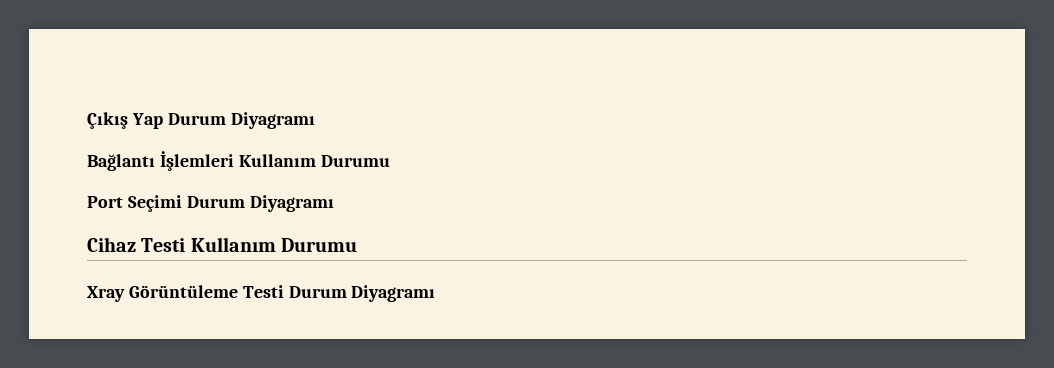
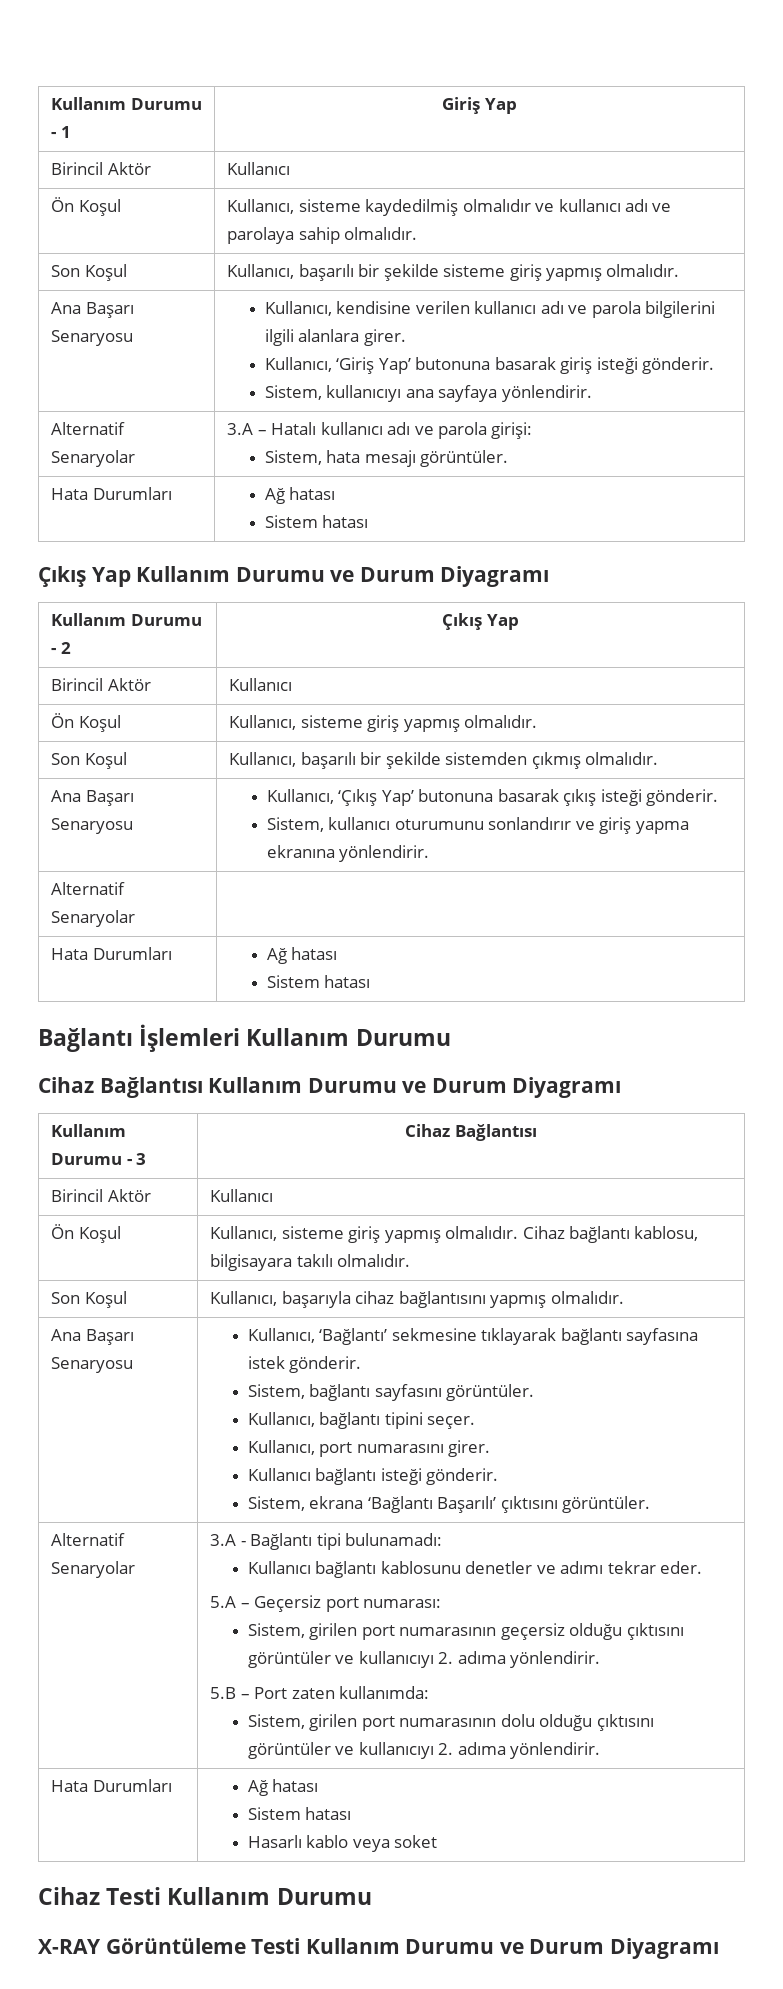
- Çıkış Yap Durum Diyagramı
+ Kullanım Durumu - 1 | Giriş Yap
+ Birincil Aktör | Kullanıcı
+ Ön Koşul | Kullanıcı, sisteme kaydedilmiş olmalıdır ve kullanıcı adı ve parolaya sahip olmalıdır.
+ Son Koşul | Kullanıcı, başarılı bir şekilde sisteme giriş yapmış olmalıdır.
+ Ana Başarı Senaryosu | Kullanıcı, kendisine verilen kullanıcı adı ve parola bilgilerini ilgili alanlara girer.
+ Kullanıcı, ‘Giriş Yap’ butonuna basarak giriş isteği gönderir.
+ Sistem, kullanıcıyı ana sayfaya yönlendirir.
+ Alternatif Senaryolar | 3.A – Hatalı kullanıcı adı ve parola girişi:
+ Sistem, hata mesajı görüntüler.
+ Hata Durumları | Ağ hatası
+ Sistem hatası
+ Çıkış Yap Kullanım Durumu ve Durum Diyagramı
+ Kullanım Durumu - 2 | Çıkış Yap
+ Birincil Aktör | Kullanıcı
+ Ön Koşul | Kullanıcı, sisteme giriş yapmış olmalıdır.
+ Son Koşul | Kullanıcı, başarılı bir şekilde sistemden çıkmış olmalıdır.
+ Ana Başarı Senaryosu | Kullanıcı, ‘Çıkış Yap’ butonuna basarak çıkış isteği gönderir.
+ Sistem, kullanıcı oturumunu sonlandırır ve giriş yapma ekranına yönlendirir.
+ Alternatif Senaryolar |
+ Hata Durumları | Ağ hatası
+ Sistem hatası
  Bağlantı İşlemleri Kullanım Durumu
- Port Seçimi Durum Diyagramı
+ Cihaz Bağlantısı Kullanım Durumu ve Durum Diyagramı
+ Kullanım Durumu - 3 | Cihaz Bağlantısı
+ Birincil Aktör | Kullanıcı
+ Ön Koşul | Kullanıcı, sisteme giriş yapmış olmalıdır. Cihaz bağlantı kablosu, bilgisayara takılı olmalıdır.
+ Son Koşul | Kullanıcı, başarıyla cihaz bağlantısını yapmış olmalıdır.
+ Ana Başarı Senaryosu | Kullanıcı, ‘Bağlantı’ sekmesine tıklayarak bağlantı sayfasına istek gönderir.
+ Sistem, bağlantı sayfasını görüntüler.
+ Kullanıcı, bağlantı tipini seçer.
+ Kullanıcı, port numarasını girer.
+ Kullanıcı bağlantı isteği gönderir.
+ Sistem, ekrana ‘Bağlantı Başarılı’ çıktısını görüntüler.
+ Alternatif Senaryolar | 3.A - Bağlantı tipi bulunamadı:
+ Kullanıcı bağlantı kablosunu denetler ve adımı tekrar eder.
+ 5.A – Geçersiz port numarası:
+ Sistem, girilen port numarasının geçersiz olduğu çıktısını görüntüler ve kullanıcıyı 2. adıma yönlendirir.
+ 5.B – Port zaten kullanımda:
+ Sistem, girilen port numarasının dolu olduğu çıktısını görüntüler ve kullanıcıyı 2. adıma yönlendirir.
+ Hata Durumları | Ağ hatası
+ Sistem hatası
+ Hasarlı kablo veya soket
- Xray Görüntüleme Testi Durum Diyagramı
+ X-RAY Görüntüleme Testi Kullanım Durumu ve Durum Diyagramı

